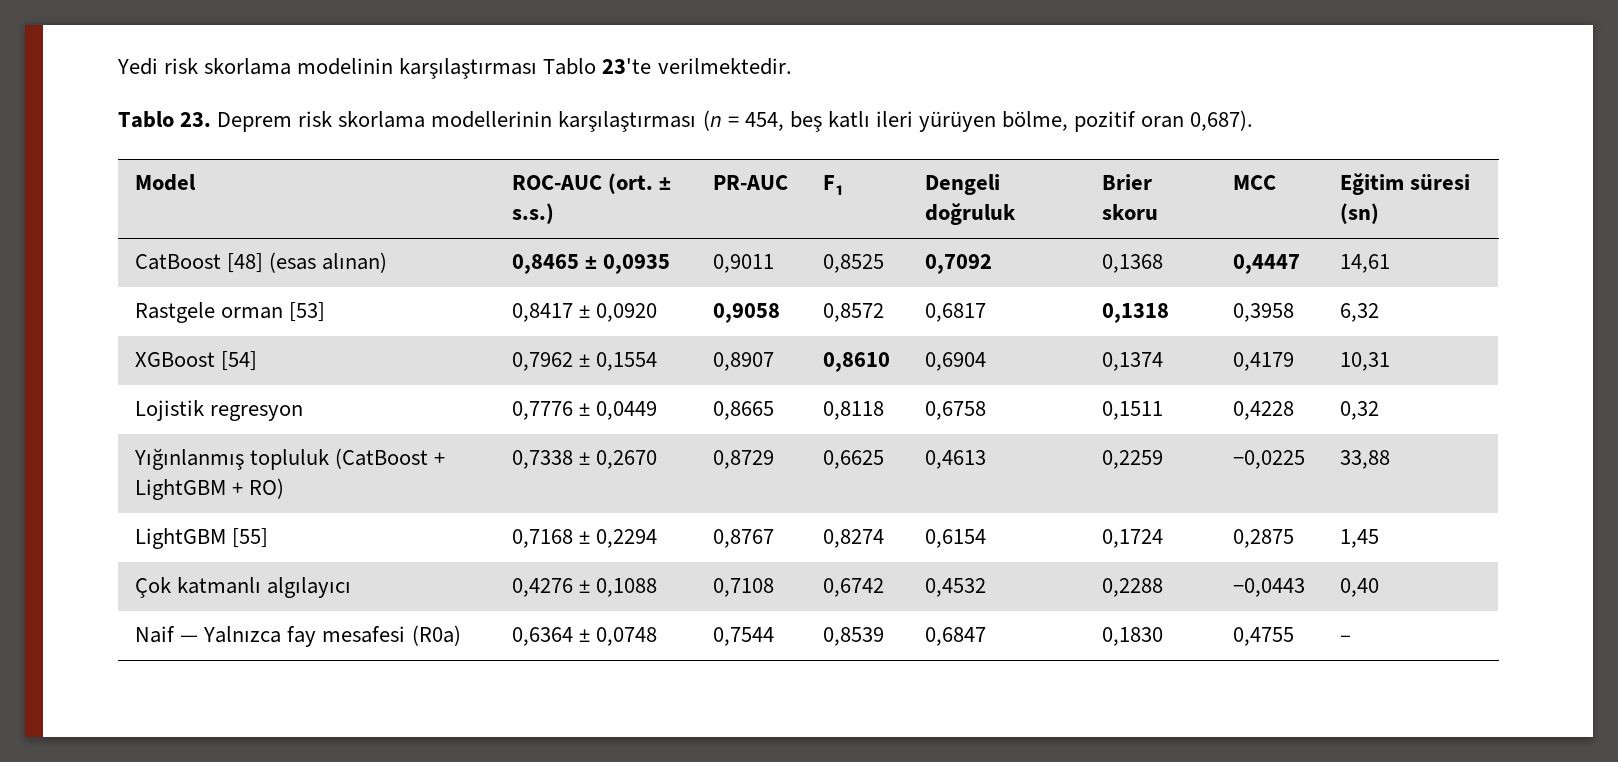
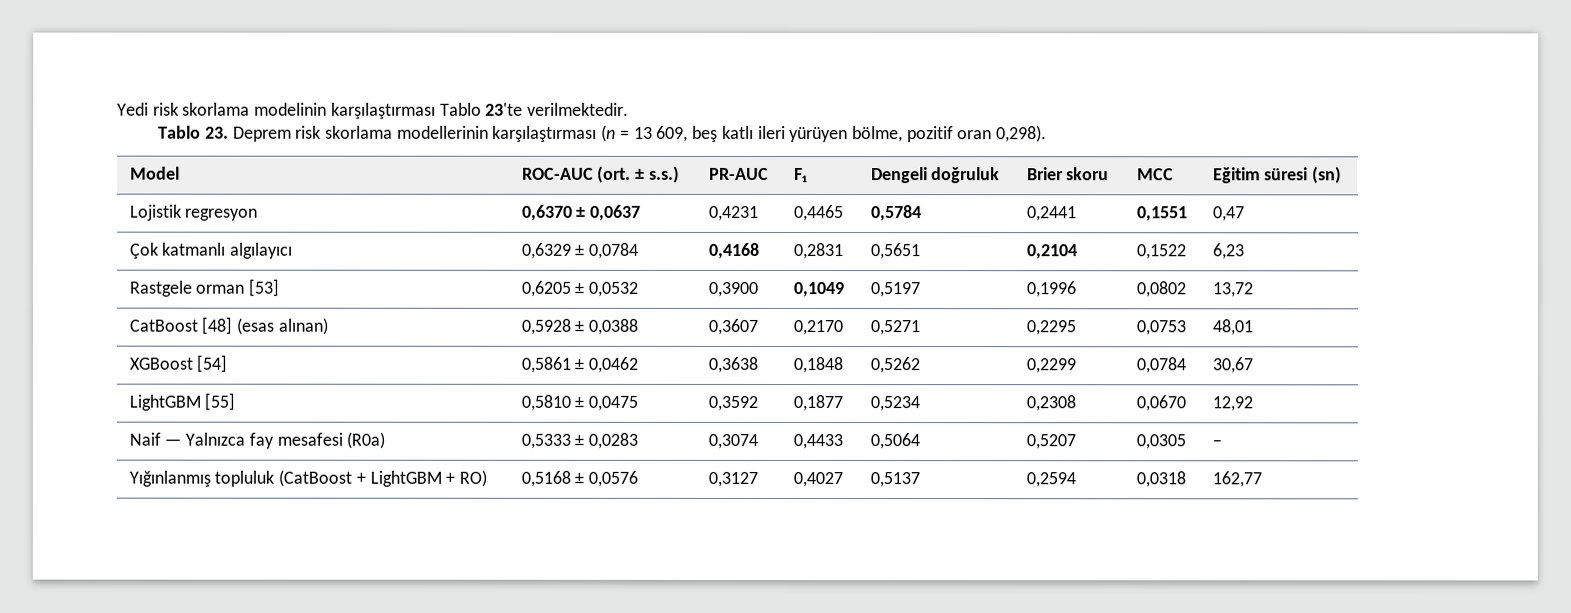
- Tablo 23. Deprem risk skorlama modellerinin karşılaştırması (n = 454, beş katlı ileri yürüyen bölme, pozitif oran 0,687).
+ Tablo 23. Deprem risk skorlama modellerinin karşılaştırması (n = 13 609, beş katlı ileri yürüyen bölme, pozitif oran 0,298).
- CatBoost [48] (esas alınan) | 0,8465 ± 0,0935 | 0,9011 | 0,8525 | 0,7092 | 0,1368 | 0,4447 | 14,61
- Rastgele orman [53] | 0,8417 ± 0,0920 | 0,9058 | 0,8572 | 0,6817 | 0,1318 | 0,3958 | 6,32
- XGBoost [54] | 0,7962 ± 0,1554 | 0,8907 | 0,8610 | 0,6904 | 0,1374 | 0,4179 | 10,31
- Lojistik regresyon | 0,7776 ± 0,0449 | 0,8665 | 0,8118 | 0,6758 | 0,1511 | 0,4228 | 0,32
+ Lojistik regresyon | 0,6370 ± 0,0637 | 0,4231 | 0,4465 | 0,5784 | 0,2441 | 0,1551 | 0,47
+ Çok katmanlı algılayıcı | 0,6329 ± 0,0784 | 0,4168 | 0,2831 | 0,5651 | 0,2104 | 0,1522 | 6,23
+ Rastgele orman [53] | 0,6205 ± 0,0532 | 0,3900 | 0,1049 | 0,5197 | 0,1996 | 0,0802 | 13,72
+ CatBoost [48] (esas alınan) | 0,5928 ± 0,0388 | 0,3607 | 0,2170 | 0,5271 | 0,2295 | 0,0753 | 48,01
+ XGBoost [54] | 0,5861 ± 0,0462 | 0,3638 | 0,1848 | 0,5262 | 0,2299 | 0,0784 | 30,67
+ LightGBM [55] | 0,5810 ± 0,0475 | 0,3592 | 0,1877 | 0,5234 | 0,2308 | 0,0670 | 12,92
+ Naif — Yalnızca fay mesafesi (R0a) | 0,5333 ± 0,0283 | 0,3074 | 0,4433 | 0,5064 | 0,5207 | 0,0305 | –
- Yığınlanmış topluluk (CatBoost + LightGBM + RO) | 0,7338 ± 0,2670 | 0,8729 | 0,6625 | 0,4613 | 0,2259 | −0,0225 | 33,88
- LightGBM [55] | 0,7168 ± 0,2294 | 0,8767 | 0,8274 | 0,6154 | 0,1724 | 0,2875 | 1,45
- Çok katmanlı algılayıcı | 0,4276 ± 0,1088 | 0,7108 | 0,6742 | 0,4532 | 0,2288 | −0,0443 | 0,40
- Naif — Yalnızca fay mesafesi (R0a) | 0,6364 ± 0,0748 | 0,7544 | 0,8539 | 0,6847 | 0,1830 | 0,4755 | –
+ Yığınlanmış topluluk (CatBoost + LightGBM + RO) | 0,5168 ± 0,0576 | 0,3127 | 0,4027 | 0,5137 | 0,2594 | 0,0318 | 162,77

